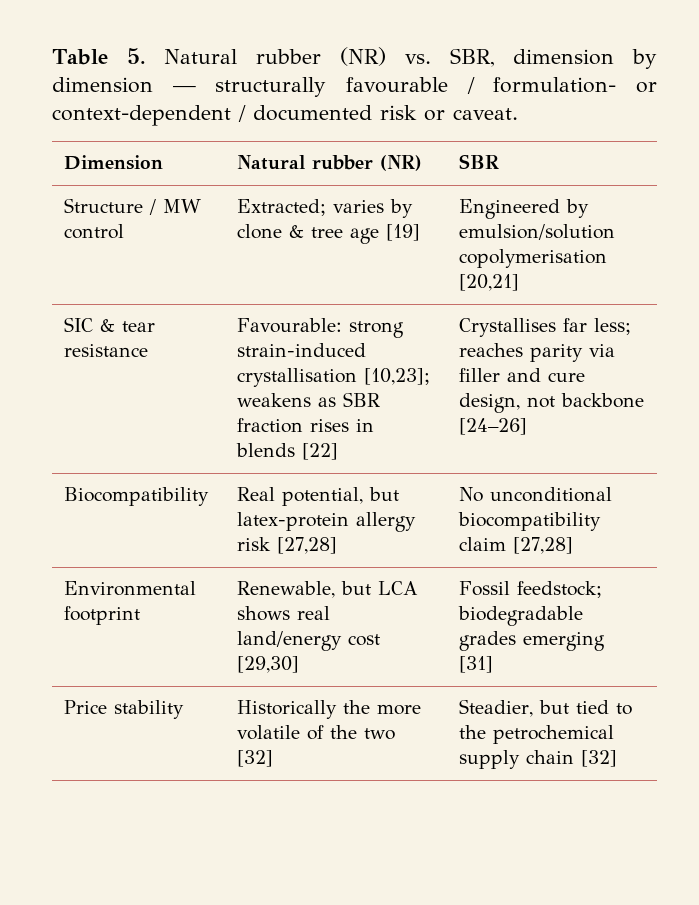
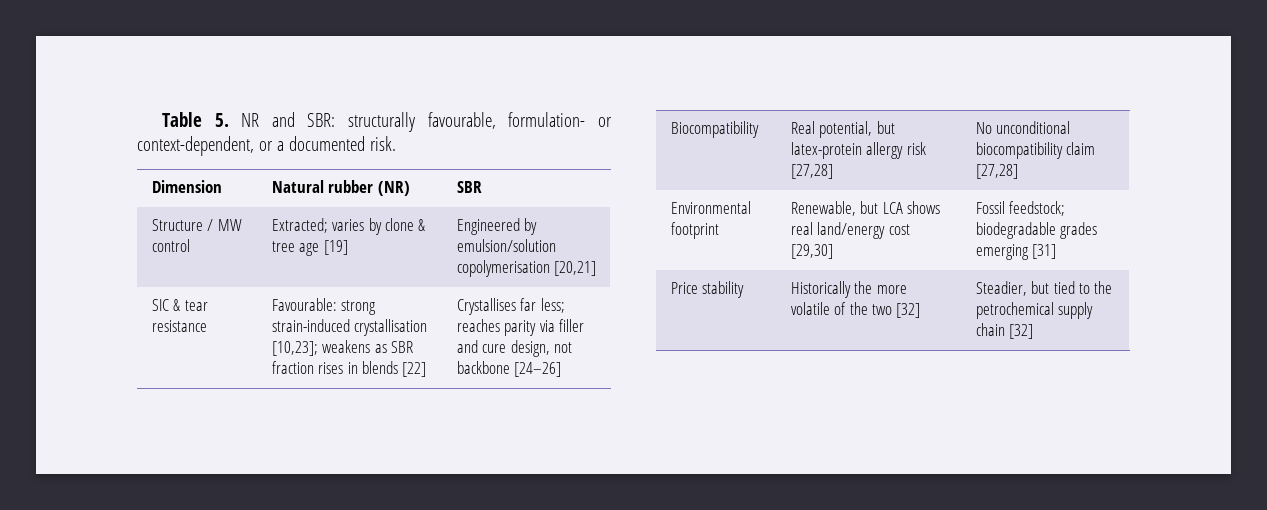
- Table 5. Natural rubber (NR) vs. SBR, dimension by dimension — structurally favourable / formulation- or context-dependent / documented risk or caveat.
+ Table 5. NR and SBR: structurally favourable, formulation- or context-dependent, or a documented risk.

